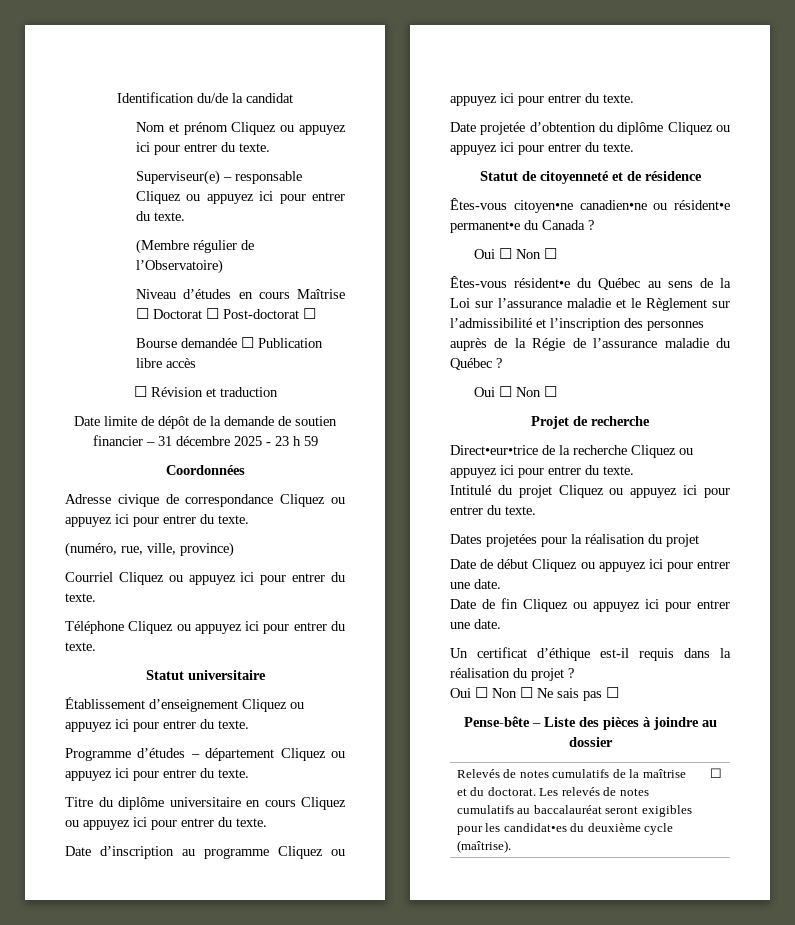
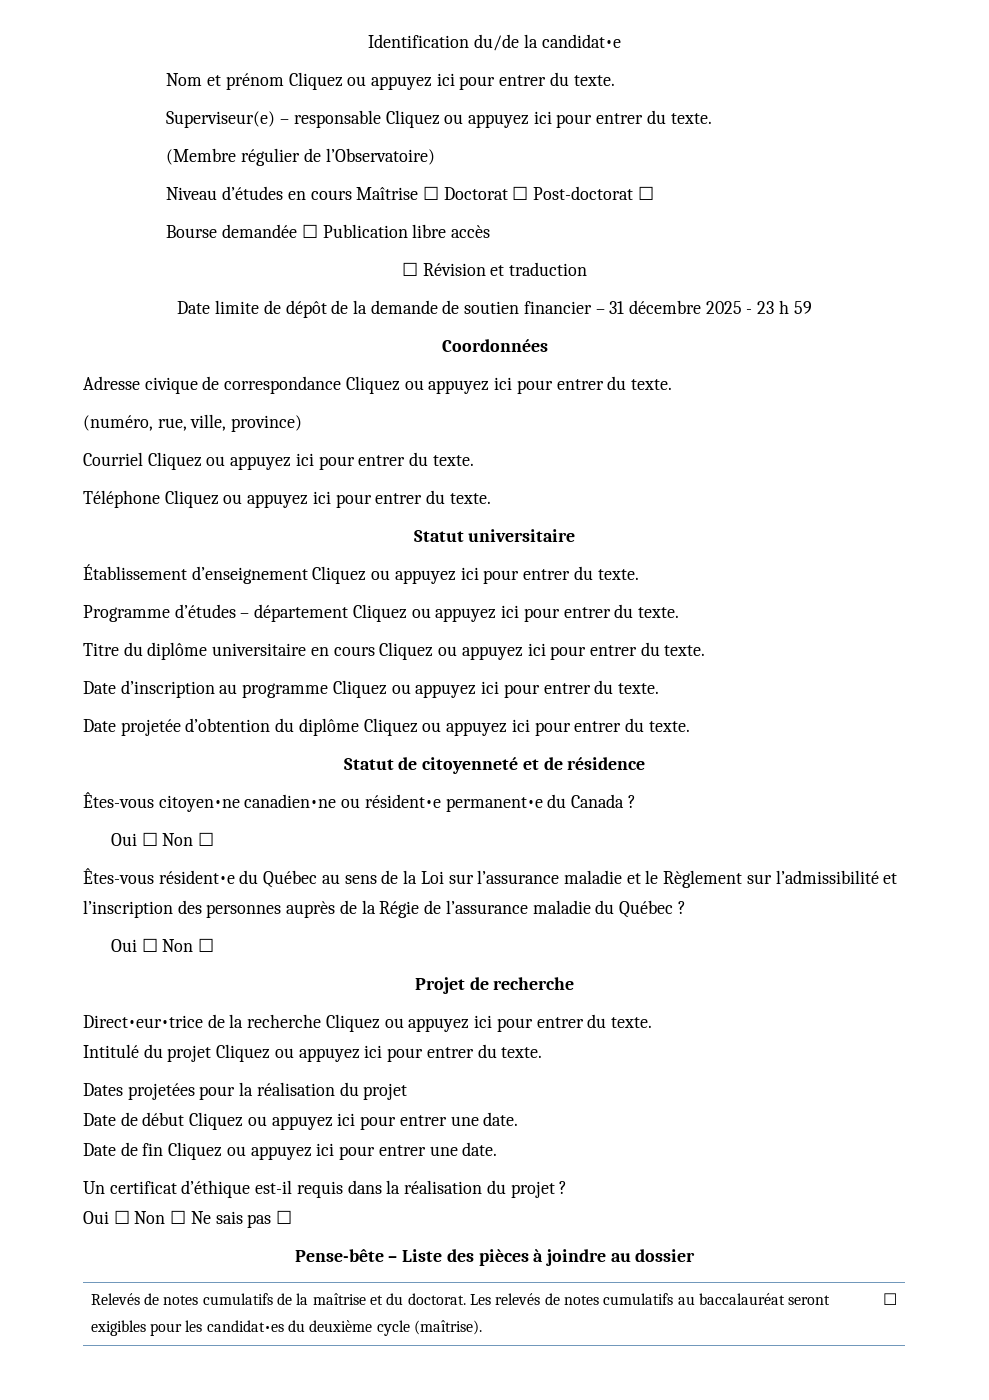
- Identification du/de la candidat
+ Identification du/de la candidat•e

